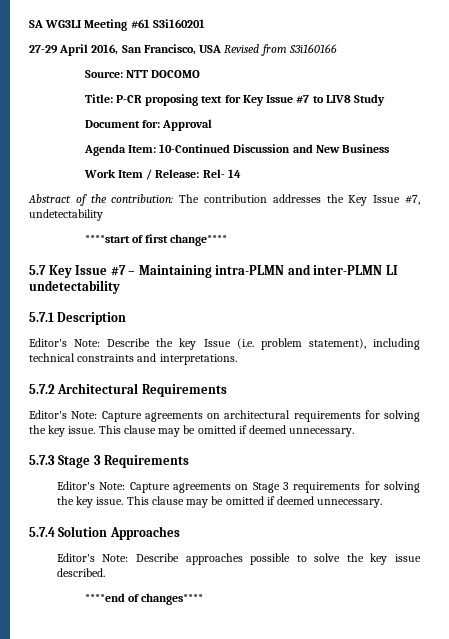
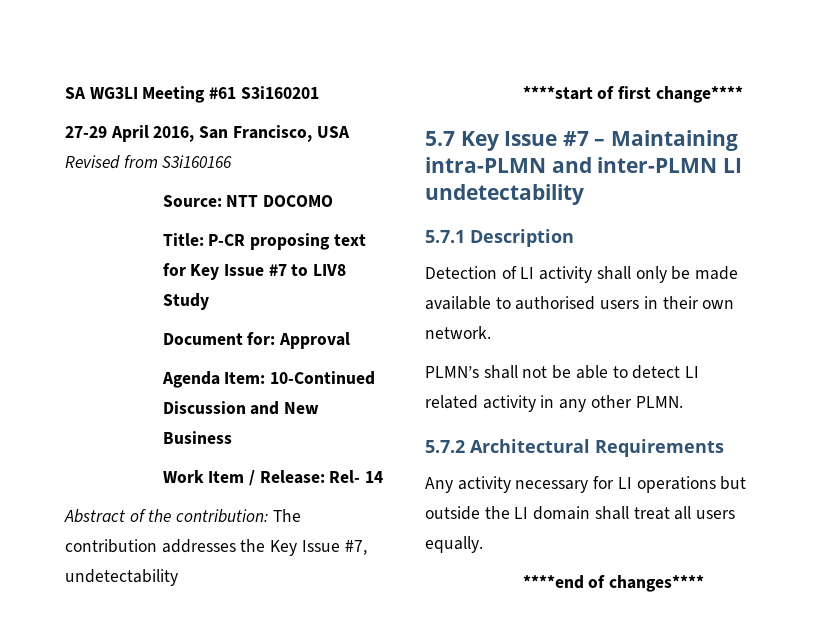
- Editor's Note: Describe the key Issue (i.e. problem statement), including technical constraints and interpretations.
+ Detection of LI activity shall only be made available to authorised users in their own network.
+ PLMN’s shall not be able to detect LI related activity in any other PLMN.
  5.7.2 Architectural Requirements
- Editor's Note: Capture agreements on architectural requirements for solving the key issue. This clause may be omitted if deemed unnecessary.
- 5.7.3 Stage 3 Requirements
- Editor's Note: Capture agreements on Stage 3 requirements for solving the key issue. This clause may be omitted if deemed unnecessary.
- 5.7.4 Solution Approaches
- Editor's Note: Describe approaches possible to solve the key issue described.
+ Any activity necessary for LI operations but outside the LI domain shall treat all users equally.

